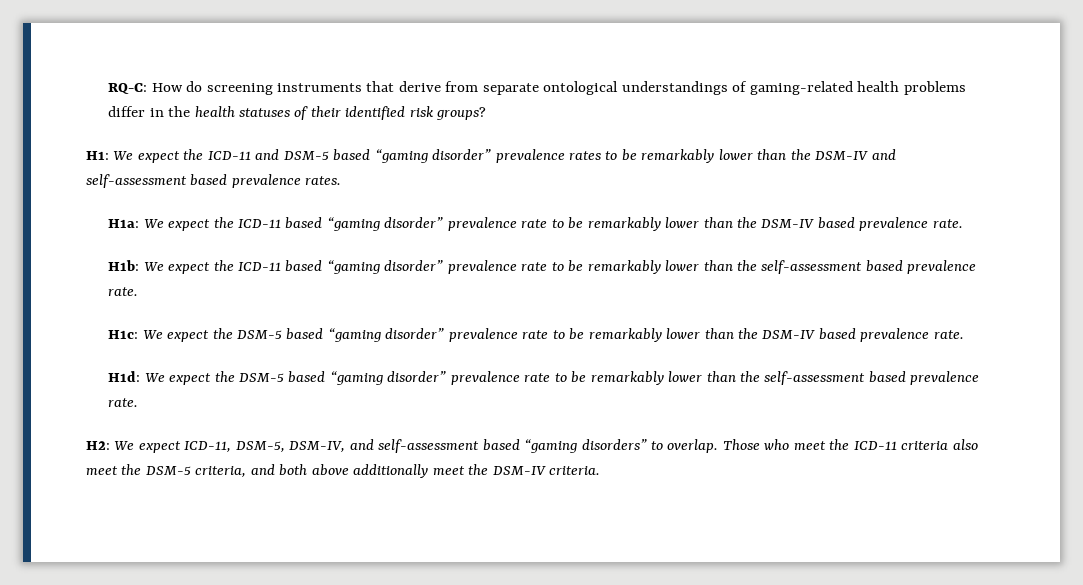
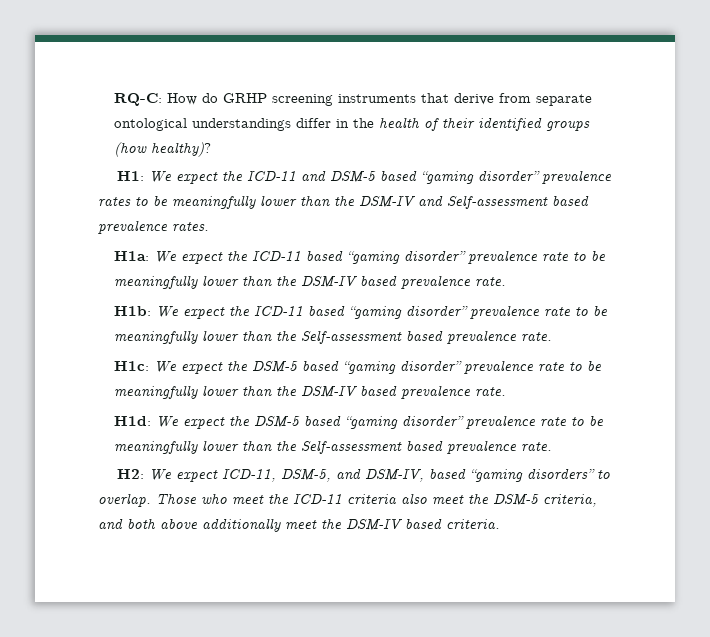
- RQ-C: How do screening instruments that derive from separate ontological understandings of gaming-related health problems differ in the health statuses of their identified risk groups?
+ RQ-C: How do GRHP screening instruments that derive from separate ontological understandings differ in the health of their identified groups (how healthy)?
- H1: We expect the ICD-11 and DSM-5 based “gaming disorder” prevalence rates to be remarkably lower than the DSM-IV and self-assessment based prevalence rates.
+ H1: We expect the ICD-11 and DSM-5 based “gaming disorder” prevalence rates to be meaningfully lower than the DSM-IV and Self-assessment based prevalence rates.
- H1a: We expect the ICD-11 based “gaming disorder” prevalence rate to be remarkably lower than the DSM-IV based prevalence rate.
+ H1a: We expect the ICD-11 based “gaming disorder” prevalence rate to be meaningfully lower than the DSM-IV based prevalence rate.
- H1b: We expect the ICD-11 based “gaming disorder” prevalence rate to be remarkably lower than the self-assessment based prevalence rate.
+ H1b: We expect the ICD-11 based “gaming disorder” prevalence rate to be meaningfully lower than the Self-assessment based prevalence rate.
- H1c: We expect the DSM-5 based “gaming disorder” prevalence rate to be remarkably lower than the DSM-IV based prevalence rate.
+ H1c: We expect the DSM-5 based “gaming disorder” prevalence rate to be meaningfully lower than the DSM-IV based prevalence rate.
- H1d: We expect the DSM-5 based “gaming disorder” prevalence rate to be remarkably lower than the self-assessment based prevalence rate.
+ H1d: We expect the DSM-5 based “gaming disorder” prevalence rate to be meaningfully lower than the Self-assessment based prevalence rate.
- H2: We expect ICD-11, DSM-5, DSM-IV, and self-assessment based “gaming disorders” to overlap.
+ H2: We expect ICD-11, DSM-5, and DSM-IV, based “gaming disorders” to overlap.
- Those who meet the ICD-11 criteria also meet the DSM-5 criteria, and both above additionally meet the DSM-IV criteria.
+ Those who meet the ICD-11 criteria also meet the DSM-5 criteria, and both above additionally meet the DSM-IV based criteria.

